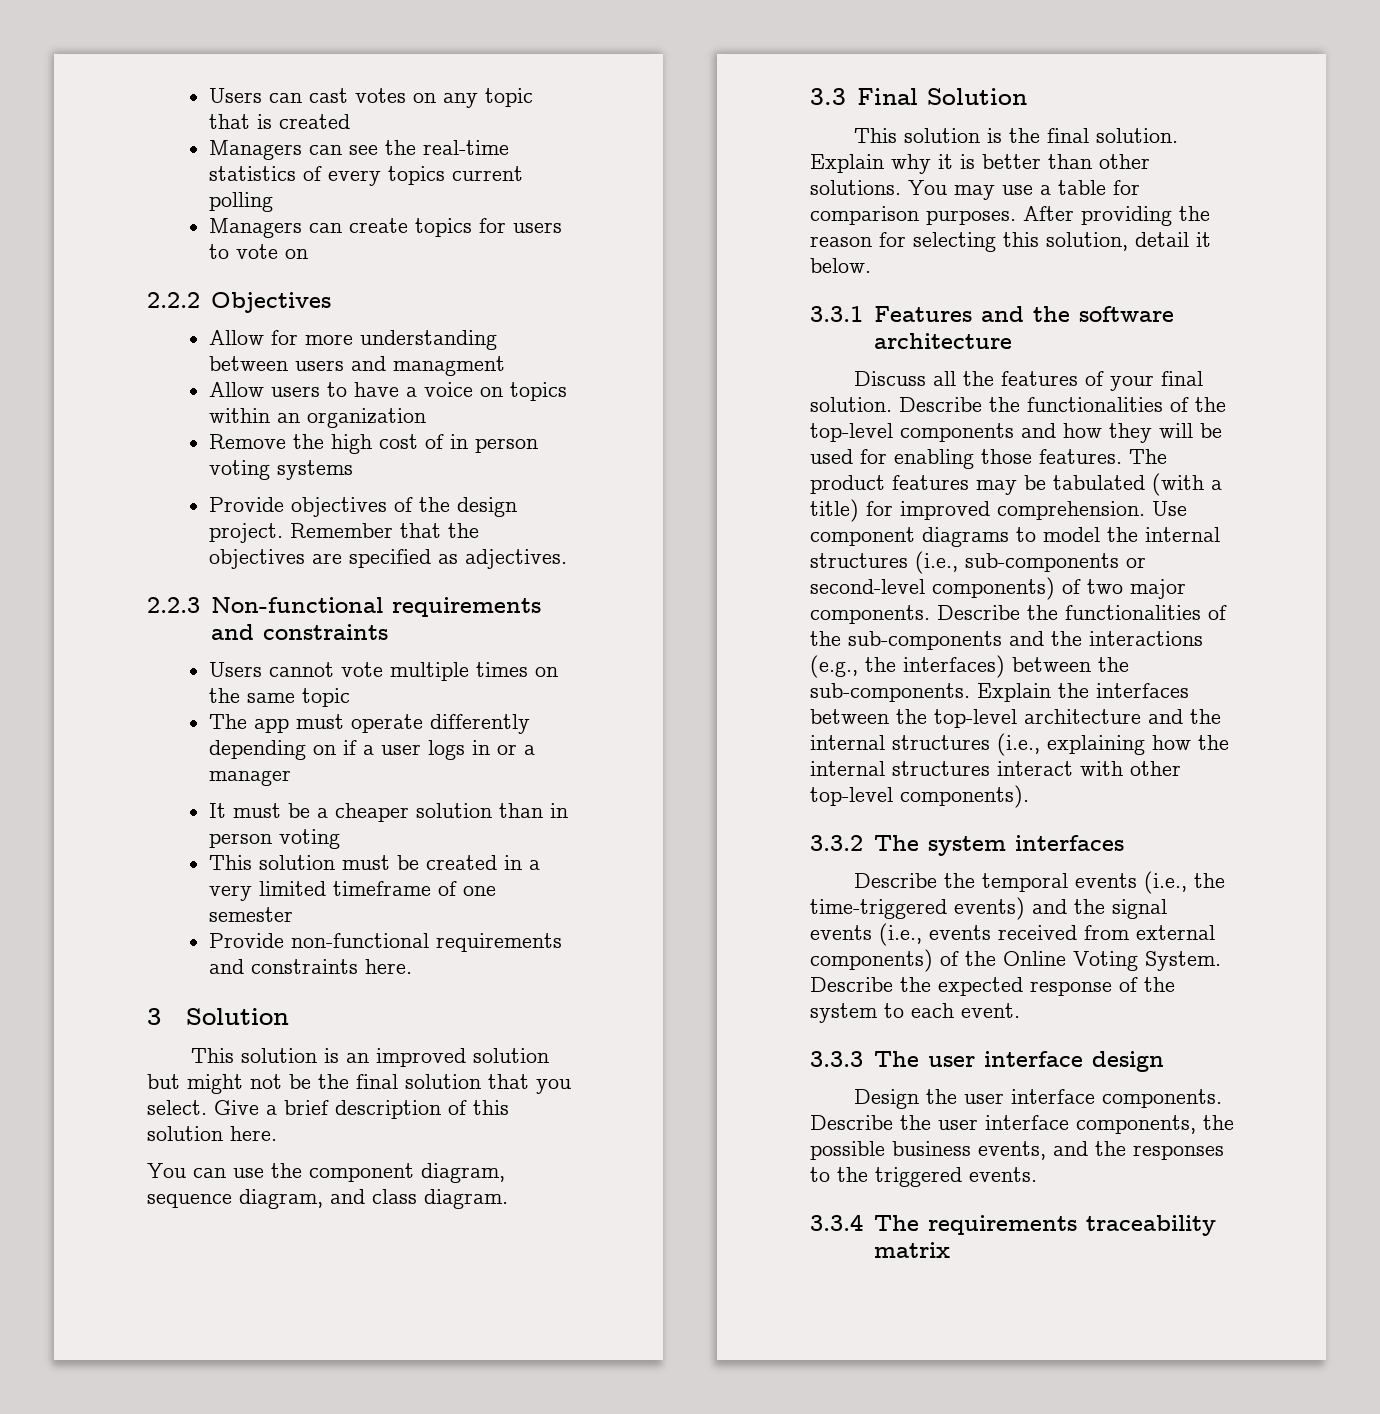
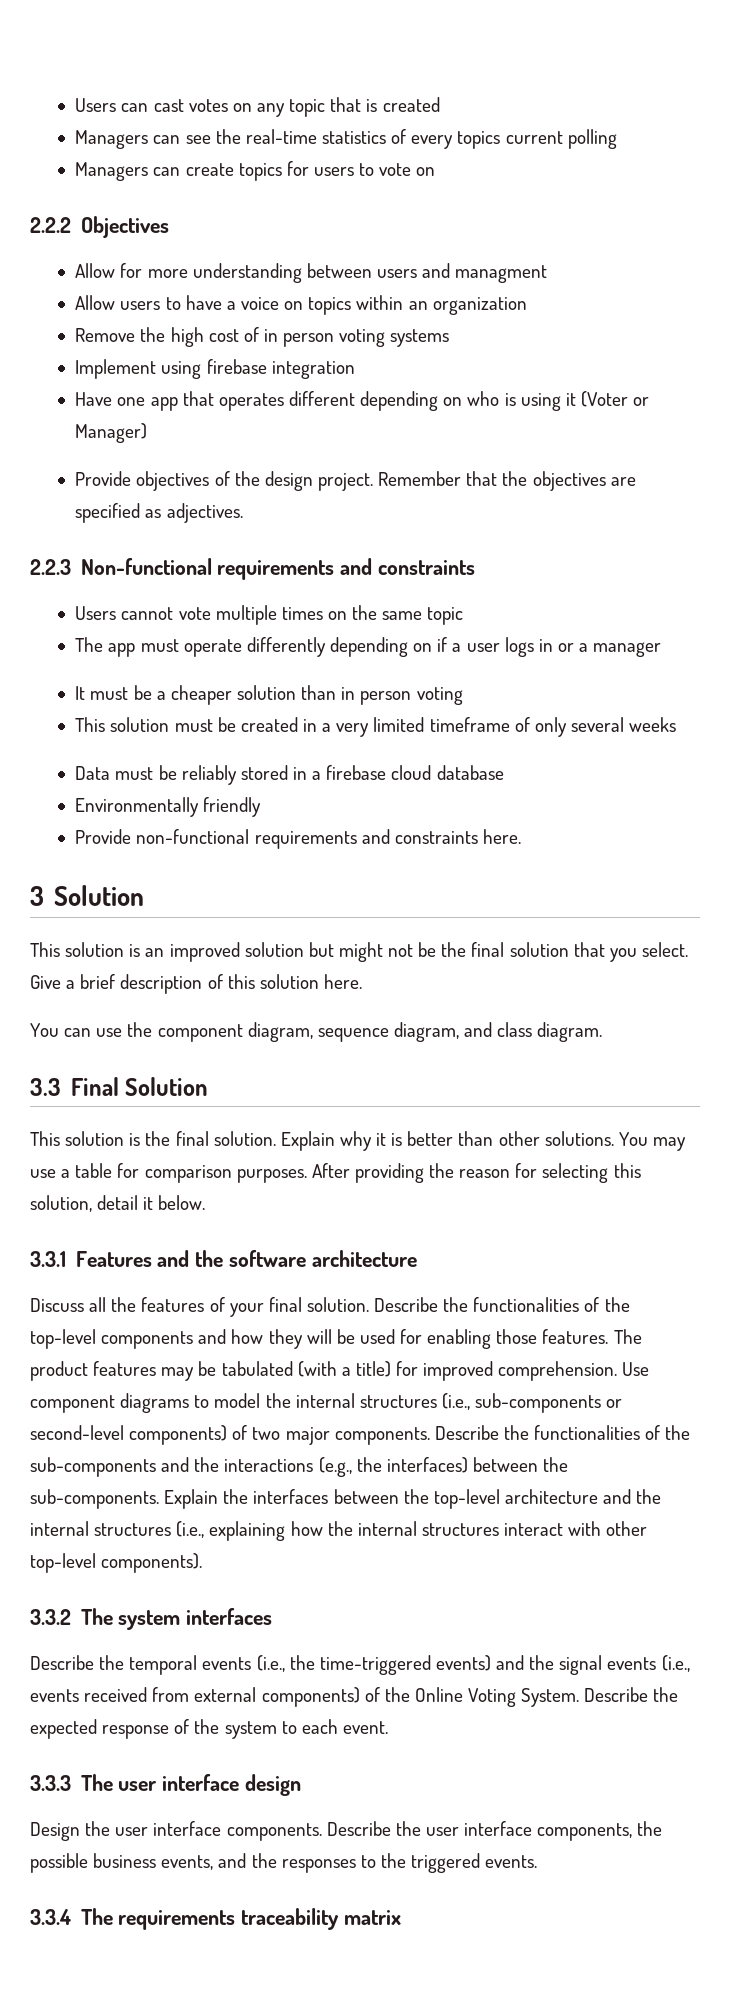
+ Implement using firebase integration
+ Have one app that operates different depending on who is using it (Voter or Manager)
- This solution must be created in a very limited timeframe of one semester
+ This solution must be created in a very limited timeframe of only several weeks
+ Data must be reliably stored in a firebase cloud database
+ Environmentally friendly

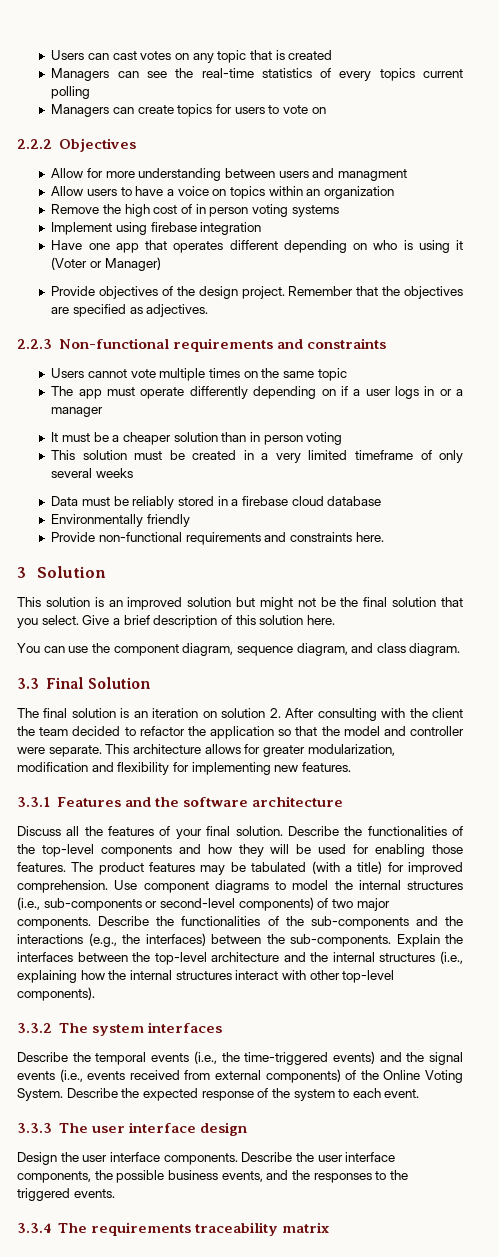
- This solution is the final solution. Explain why it is better than other solutions. You may use a table for comparison purposes. After providing the reason for selecting this solution, detail it below.
+ The final solution is an iteration on solution 2. After consulting with the client the team decided to refactor the application so that the model and controller were separate. This architecture allows for greater modularization, modification and flexibility for implementing new features.

